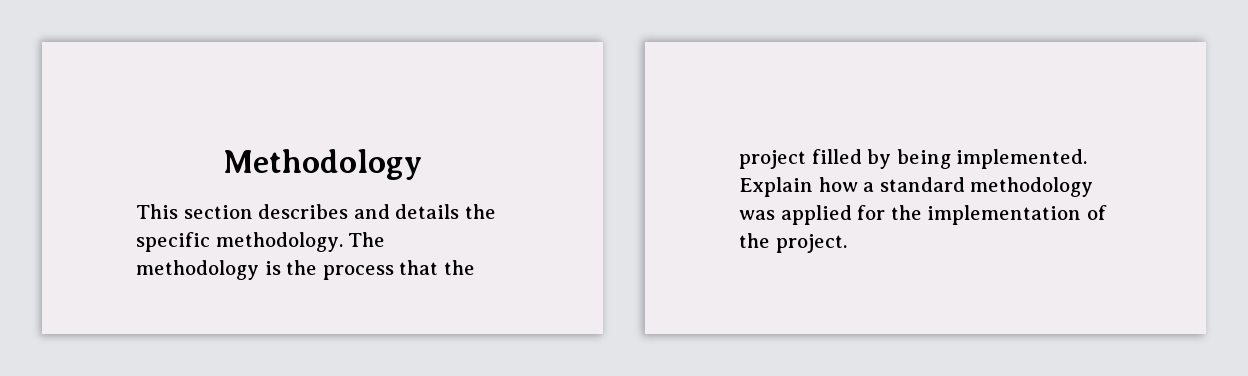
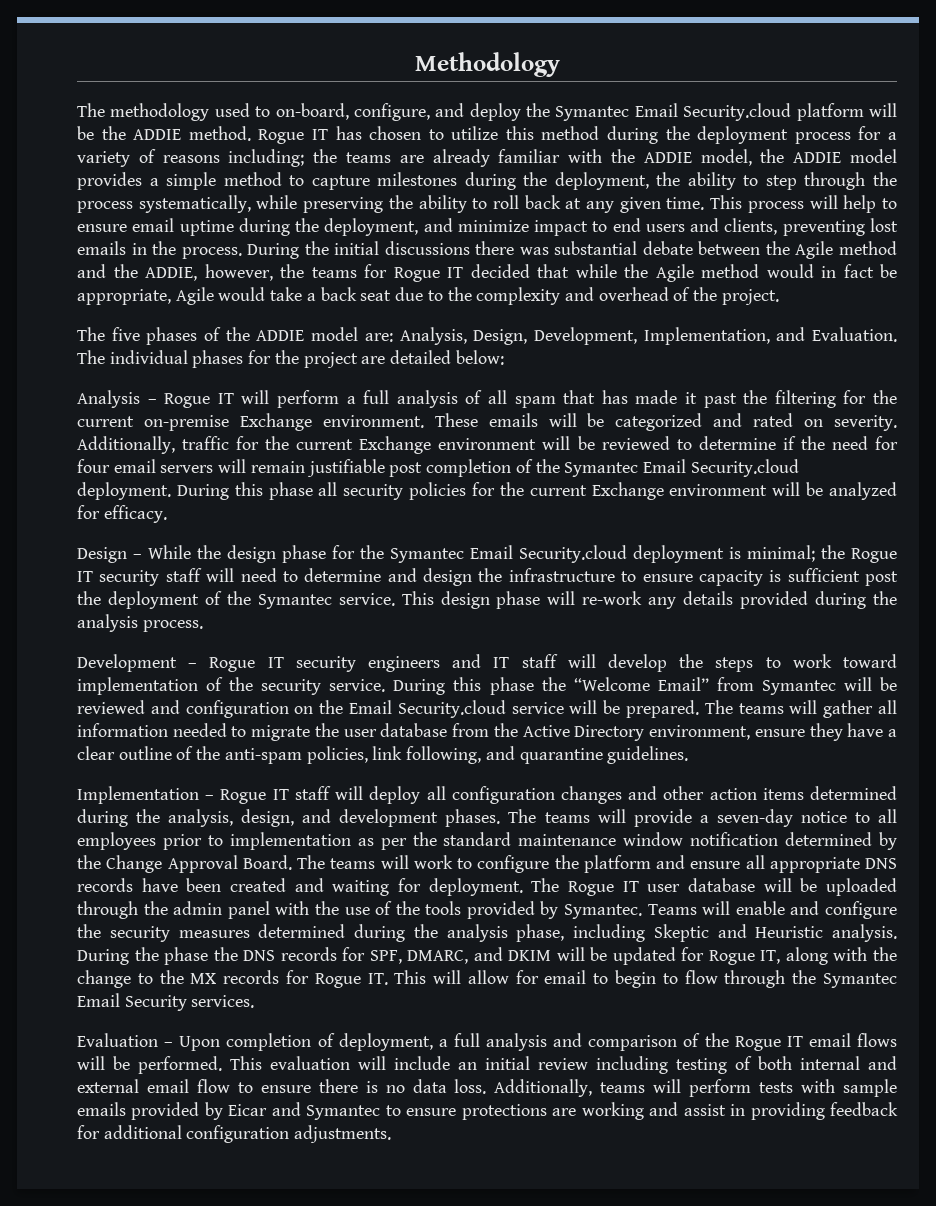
- This section describes and details the specific methodology. The methodology is the process that the project filled by being implemented. Explain how a standard methodology was applied for the implementation of the project.
+ The methodology used to on-board, configure, and deploy the Symantec Email Security.cloud platform will be the ADDIE method. Rogue IT has chosen to utilize this method during the deployment process for a variety of reasons including; the teams are already familiar with the ADDIE model, the ADDIE model provides a simple method to capture milestones during the deployment, the ability to step through the process systematically, while preserving the ability to roll back at any given time. This process will help to ensure email uptime during the deployment, and minimize impact to end users and clients, preventing lost emails in the process. During the initial discussions there was substantial debate between the Agile method and the ADDIE, however, the teams for Rogue IT decided that while the Agile method would in fact be appropriate, Agile would take a back seat due to the complexity and overhead of the project.
+ The five phases of the ADDIE model are: Analysis, Design, Development, Implementation, and Evaluation. The individual phases for the project are detailed below:
+ Analysis – Rogue IT will perform a full analysis of all spam that has made it past the filtering for the current on-premise Exchange environment. These emails will be categorized and rated on severity. Additionally, traffic for the current Exchange environment will be reviewed to determine if the need for four email servers will remain justifiable post completion of the Symantec Email Security.cloud deployment. During this phase all security policies for the current Exchange environment will be analyzed for efficacy.
+ Design – While the design phase for the Symantec Email Security.cloud deployment is minimal; the Rogue IT security staff will need to determine and design the infrastructure to ensure capacity is sufficient post the deployment of the Symantec service. This design phase will re-work any details provided during the analysis process.
+ Development – Rogue IT security engineers and IT staff will develop the steps to work toward implementation of the security service. During this phase the “Welcome Email” from Symantec will be reviewed and configuration on the Email Security.cloud service will be prepared. The teams will gather all information needed to migrate the user database from the Active Directory environment, ensure they have a clear outline of the anti-spam policies, link following, and quarantine guidelines.
+ Implementation – Rogue IT staff will deploy all configuration changes and other action items determined during the analysis, design, and development phases. The teams will provide a seven-day notice to all employees prior to implementation as per the standard maintenance window notification determined by the Change Approval Board. The teams will work to configure the platform and ensure all appropriate DNS records have been created and waiting for deployment. The Rogue IT user database will be uploaded through the admin panel with the use of the tools provided by Symantec. Teams will enable and configure the security measures determined during the analysis phase, including Skeptic and Heuristic analysis. During the phase the DNS records for SPF, DMARC, and DKIM will be updated for Rogue IT, along with the change to the MX records for Rogue IT. This will allow for email to begin to flow through the Symantec Email Security services.
+ Evaluation – Upon completion of deployment, a full analysis and comparison of the Rogue IT email flows will be performed. This evaluation will include an initial review including testing of both internal and external email flow to ensure there is no data loss. Additionally, teams will perform tests with sample emails provided by Eicar and Symantec to ensure protections are working and assist in providing feedback for additional configuration adjustments.

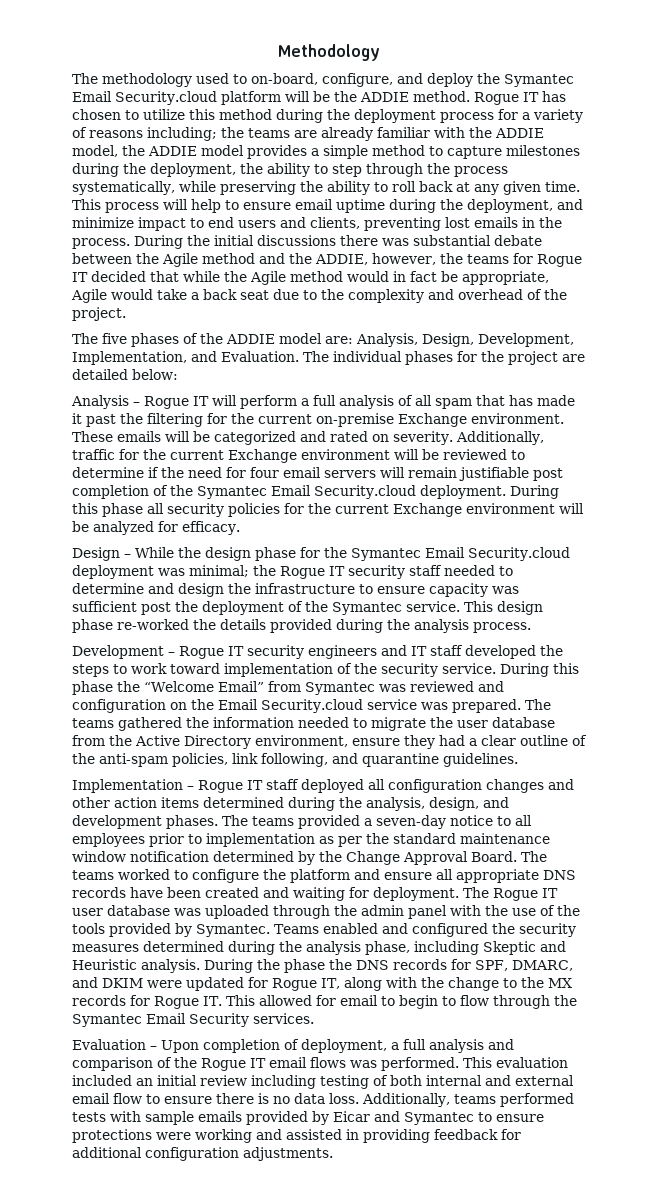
- Design – While the design phase for the Symantec Email Security.cloud deployment is minimal; the Rogue IT security staff will need to determine and design the infrastructure to ensure capacity is sufficient post the deployment of the Symantec service.
+ Design – While the design phase for the Symantec Email Security.cloud deployment was minimal; the Rogue IT security staff needed to determine and design the infrastructure to ensure capacity was sufficient post the deployment of the Symantec service.
- This design phase will re-work any details provided during the analysis process.
+ This design phase re-worked the details provided during the analysis process.
- Development – Rogue IT security engineers and IT staff will develop the steps to work toward implementation of the security service.
+ Development – Rogue IT security engineers and IT staff developed the steps to work toward implementation of the security service.
- During this phase the “Welcome Email” from Symantec will be reviewed and configuration on the Email Security.cloud service will be prepared.
+ During this phase the “Welcome Email” from Symantec was reviewed and configuration on the Email Security.cloud service was prepared.
- The teams will gather all information needed to migrate the user database from the Active Directory environment, ensure they have a clear outline of the anti-spam policies, link following, and quarantine guidelines.
+ The teams gathered the information needed to migrate the user database from the Active Directory environment, ensure they had a clear outline of the anti-spam policies, link following, and quarantine guidelines.
- Implementation – Rogue IT staff will deploy all configuration changes and other action items determined during the analysis, design, and development phases.
+ Implementation – Rogue IT staff deployed all configuration changes and other action items determined during the analysis, design, and development phases.
- The teams will provide a seven-day notice to all employees prior to implementation as per the standard maintenance window notification determined by the Change Approval Board.
+ The teams provided a seven-day notice to all employees prior to implementation as per the standard maintenance window notification determined by the Change Approval Board.
- The teams will work to configure the platform and ensure all appropriate DNS records have been created and waiting for deployment.
+ The teams worked to configure the platform and ensure all appropriate DNS records have been created and waiting for deployment.
- The Rogue IT user database will be uploaded through the admin panel with the use of the tools provided by Symantec.
+ The Rogue IT user database was uploaded through the admin panel with the use of the tools provided by Symantec.
- Teams will enable and configure the security measures determined during the analysis phase, including Skeptic and Heuristic analysis.
+ Teams enabled and configured the security measures determined during the analysis phase, including Skeptic and Heuristic analysis.
- During the phase the DNS records for SPF, DMARC, and DKIM will be updated for Rogue IT, along with the change to the MX records for Rogue IT. This will allow for email to begin to flow through the Symantec Email Security services.
+ During the phase the DNS records for SPF, DMARC, and DKIM were updated for Rogue IT, along with the change to the MX records for Rogue IT. This allowed for email to begin to flow through the Symantec Email Security services.
- Evaluation – Upon completion of deployment, a full analysis and comparison of the Rogue IT email flows will be performed.
+ Evaluation – Upon completion of deployment, a full analysis and comparison of the Rogue IT email flows was performed.
- This evaluation will include an initial review including testing of both internal and external email flow to ensure there is no data loss.
+ This evaluation included an initial review including testing of both internal and external email flow to ensure there is no data loss.
- Additionally, teams will perform tests with sample emails provided by Eicar and Symantec to ensure protections are working and assist in providing feedback for additional configuration adjustments.
+ Additionally, teams performed tests with sample emails provided by Eicar and Symantec to ensure protections were working and assisted in providing feedback for additional configuration adjustments.

